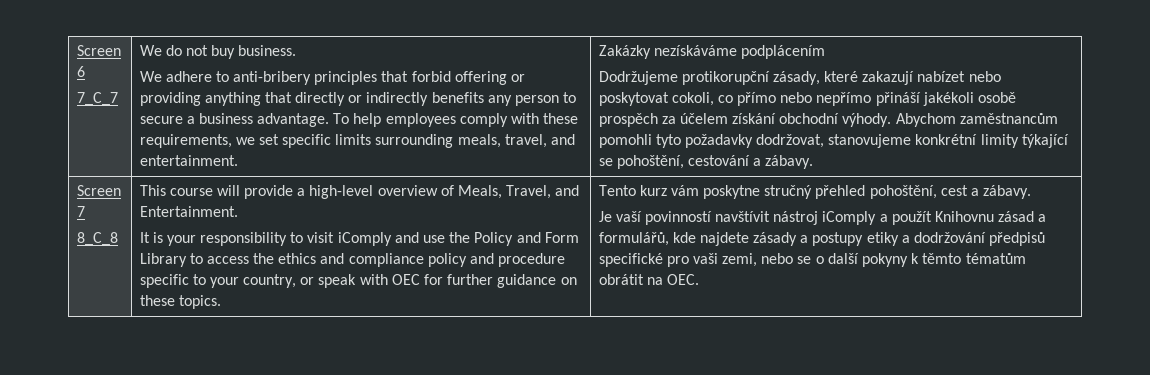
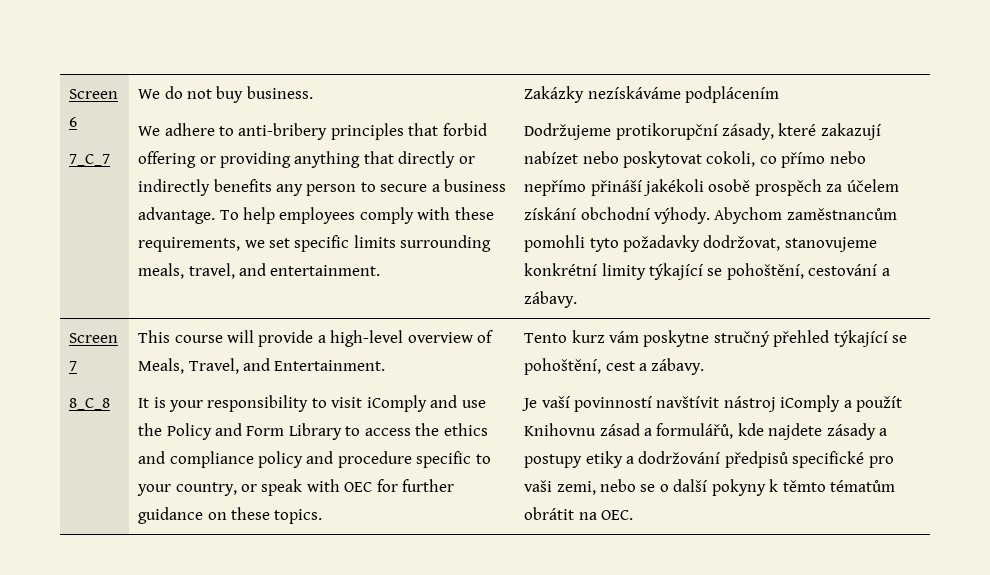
- Tento kurz vám poskytne stručný přehled pohoštění, cest a zábavy.
+ Tento kurz vám poskytne stručný přehled týkající se pohoštění, cest a zábavy.

